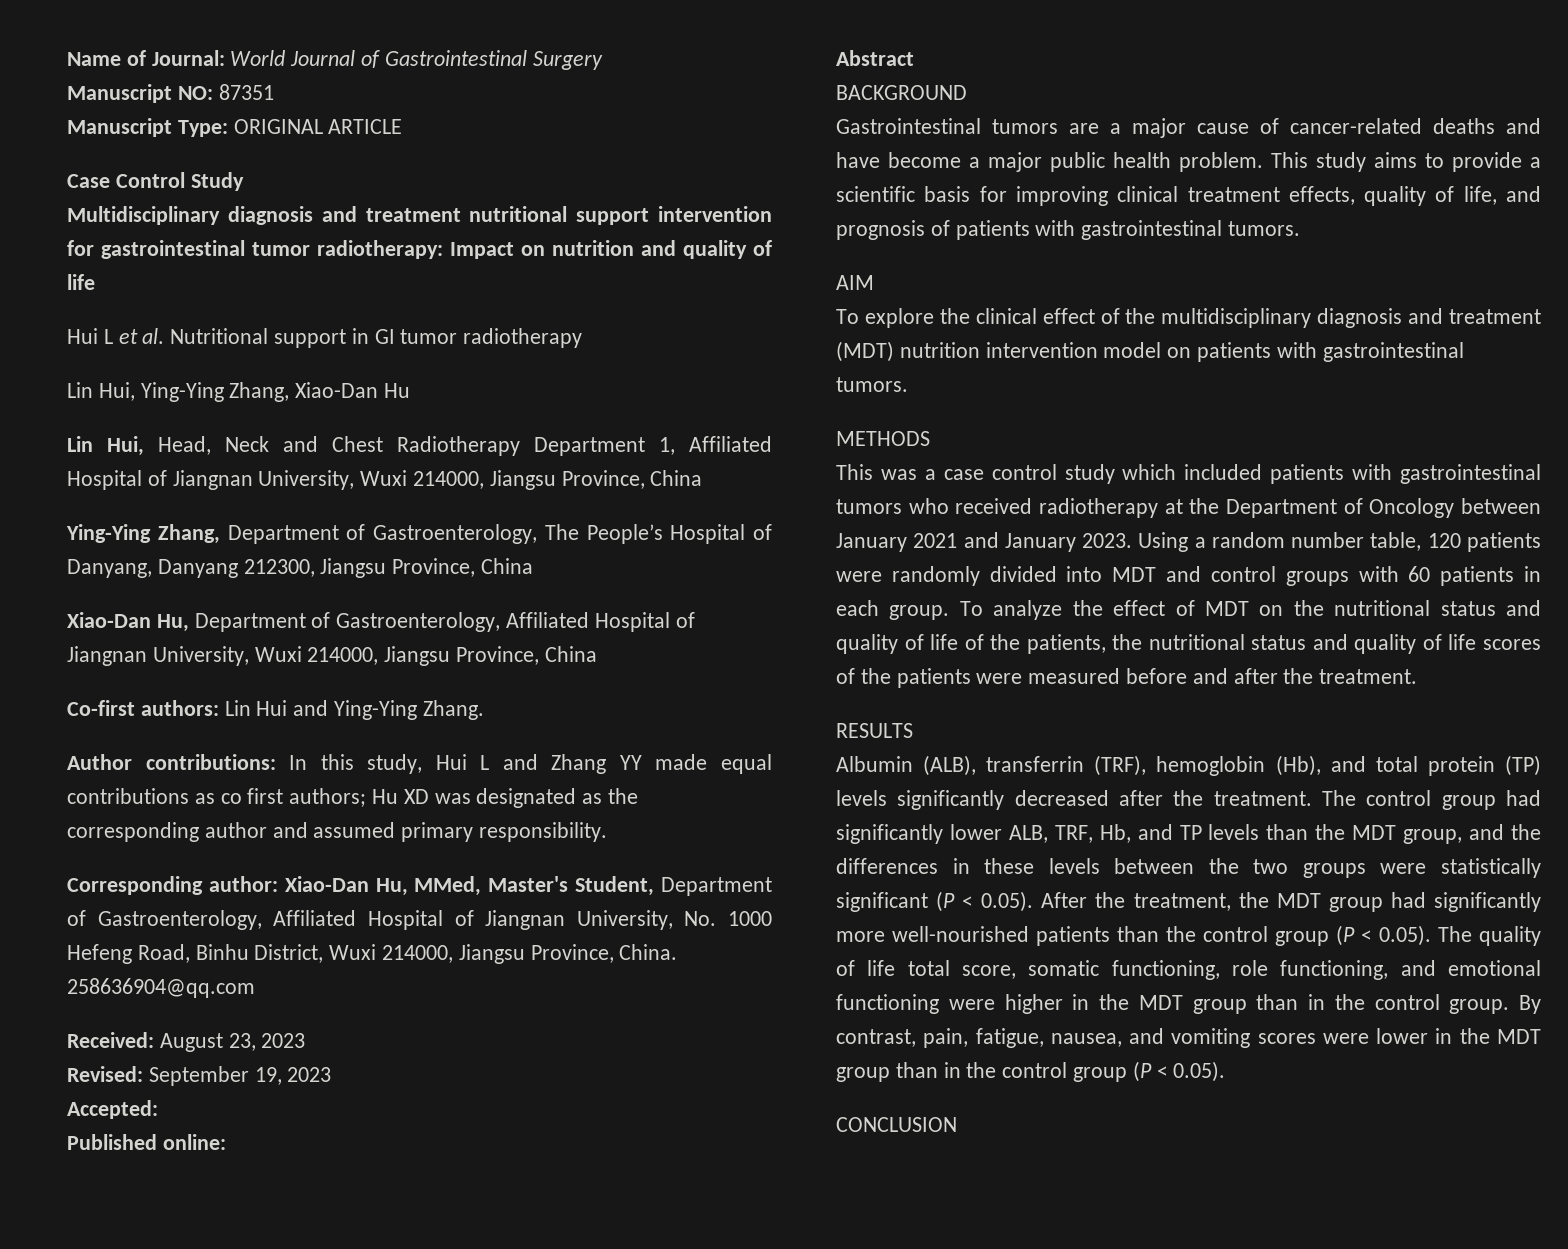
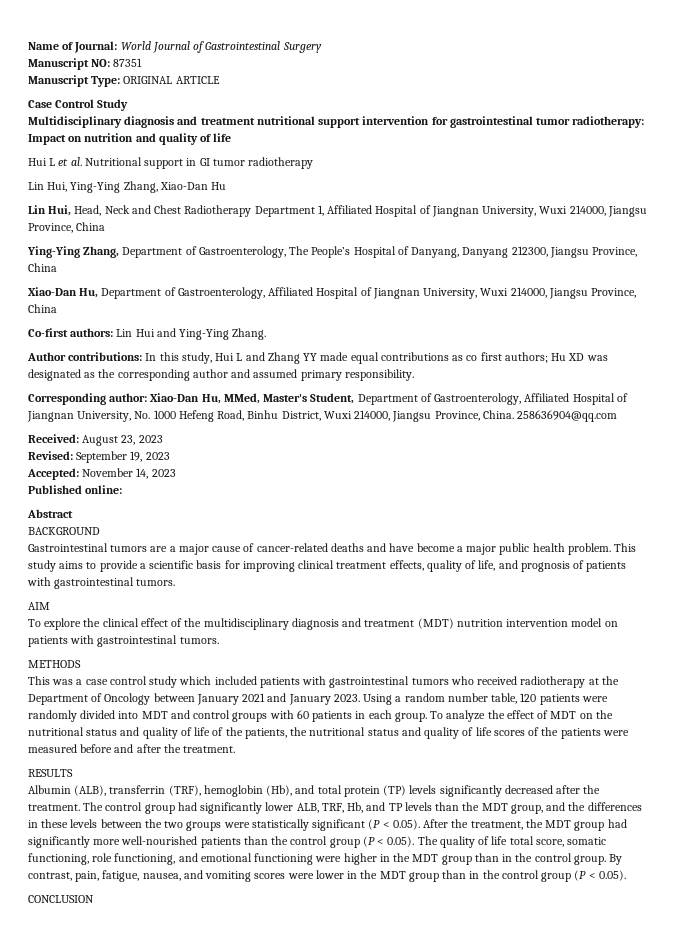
- Accepted:
+ Accepted: November 14, 2023

